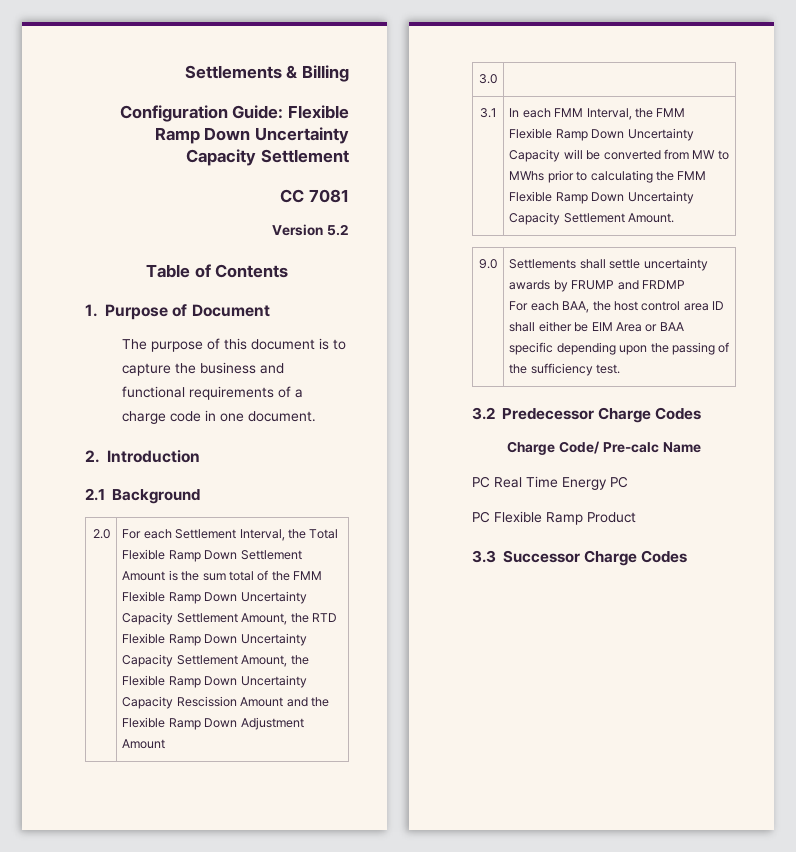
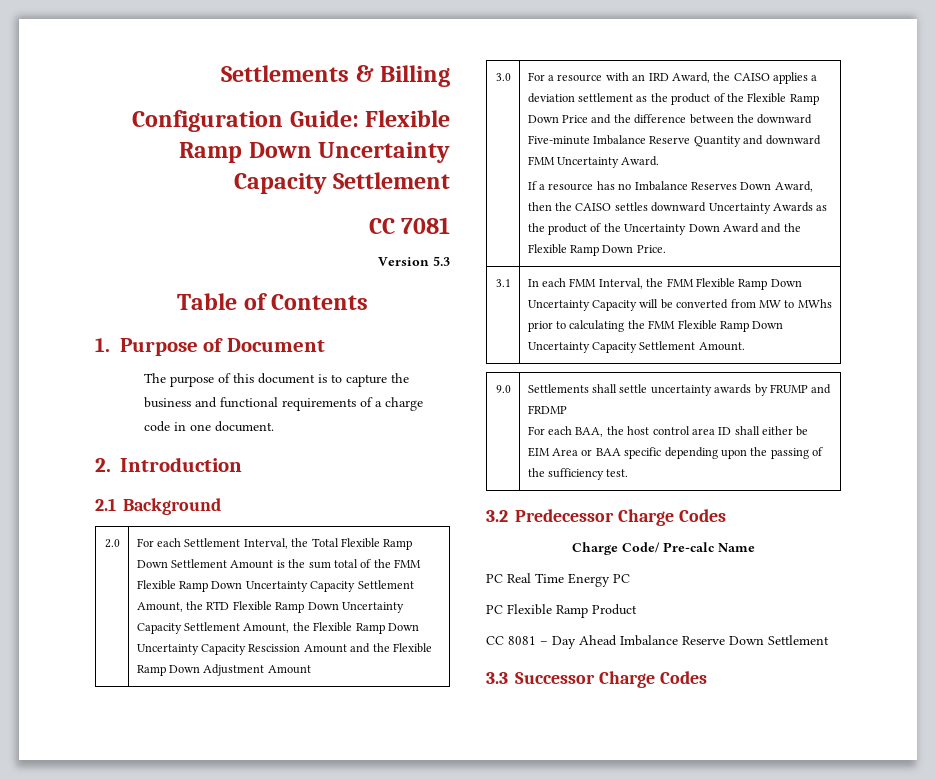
- Version 5.2
+ Version 5.3
+ For a resource with an IRD Award, the CAISO applies a deviation settlement as the product of the Flexible Ramp Down Price and the difference between the downward Five-minute Imbalance Reserve Quantity and downward FMM Uncertainty Award.
+ If a resource has no Imbalance Reserves Down Award, then the CAISO settles downward Uncertainty Awards as the product of the Uncertainty Down Award and the Flexible Ramp Down Price.
+ CC 8081 – Day Ahead Imbalance Reserve Down Settlement

